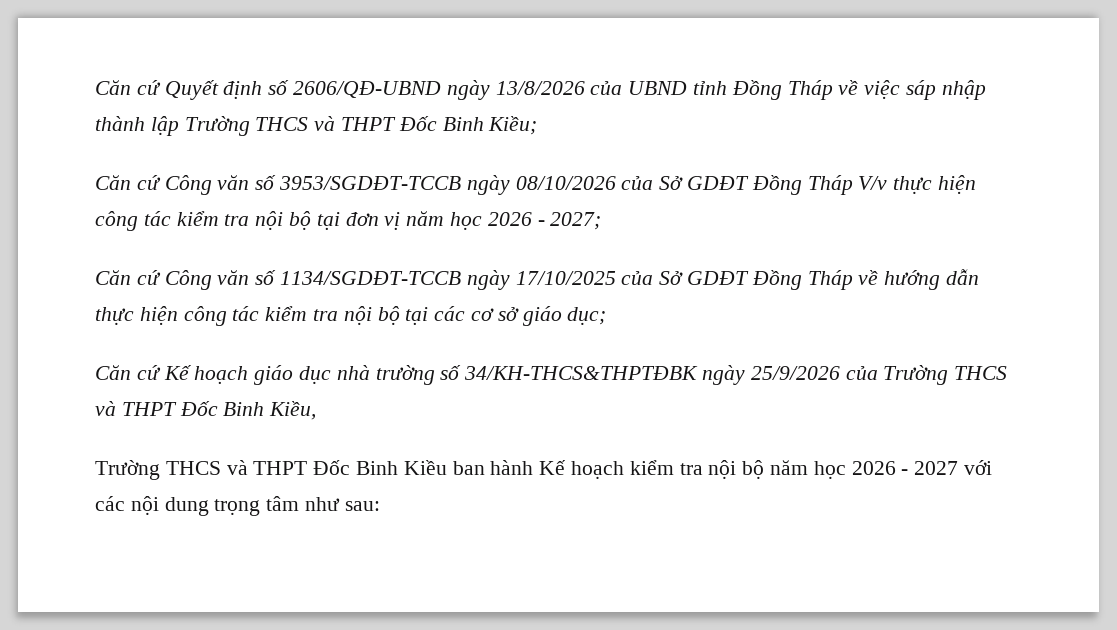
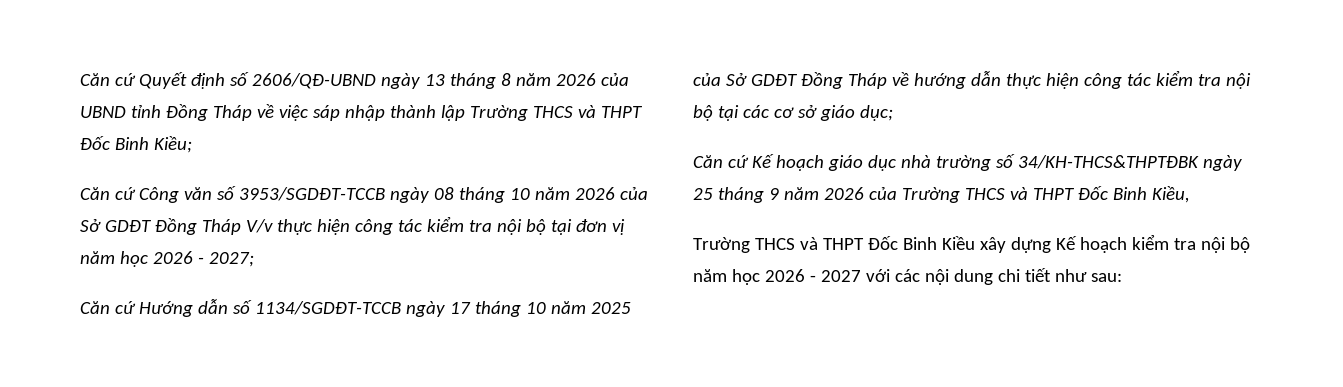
- Căn cứ Quyết định số 2606/QĐ-UBND ngày 13/8/2026 của UBND tỉnh Đồng Tháp về việc sáp nhập thành lập Trường THCS và THPT Đốc Binh Kiều;
+ Căn cứ Quyết định số 2606/QĐ-UBND ngày 13 tháng 8 năm 2026 của UBND tỉnh Đồng Tháp về việc sáp nhập thành lập Trường THCS và THPT Đốc Binh Kiều;
- Căn cứ Công văn số 3953/SGDĐT-TCCB ngày 08/10/2026 của Sở GDĐT Đồng Tháp V/v thực hiện công tác kiểm tra nội bộ tại đơn vị năm học 2026 - 2027;
+ Căn cứ Công văn số 3953/SGDĐT-TCCB ngày 08 tháng 10 năm 2026 của Sở GDĐT Đồng Tháp V/v thực hiện công tác kiểm tra nội bộ tại đơn vị năm học 2026 - 2027;
- Căn cứ Công văn số 1134/SGDĐT-TCCB ngày 17/10/2025 của Sở GDĐT Đồng Tháp về hướng dẫn thực hiện công tác kiểm tra nội bộ tại các cơ sở giáo dục;
+ Căn cứ Hướng dẫn số 1134/SGDĐT-TCCB ngày 17 tháng 10 năm 2025 của Sở GDĐT Đồng Tháp về hướng dẫn thực hiện công tác kiểm tra nội bộ tại các cơ sở giáo dục;
- Căn cứ Kế hoạch giáo dục nhà trường số 34/KH-THCS&THPTĐBK ngày 25/9/2026 của Trường THCS và THPT Đốc Binh Kiều,
+ Căn cứ Kế hoạch giáo dục nhà trường số 34/KH-THCS&THPTĐBK ngày 25 tháng 9 năm 2026 của Trường THCS và THPT Đốc Binh Kiều,
- Trường THCS và THPT Đốc Binh Kiều ban hành Kế hoạch kiểm tra nội bộ năm học 2026 - 2027 với các nội dung trọng tâm như sau:
+ Trường THCS và THPT Đốc Binh Kiều xây dựng Kế hoạch kiểm tra nội bộ năm học 2026 - 2027 với các nội dung chi tiết như sau:

